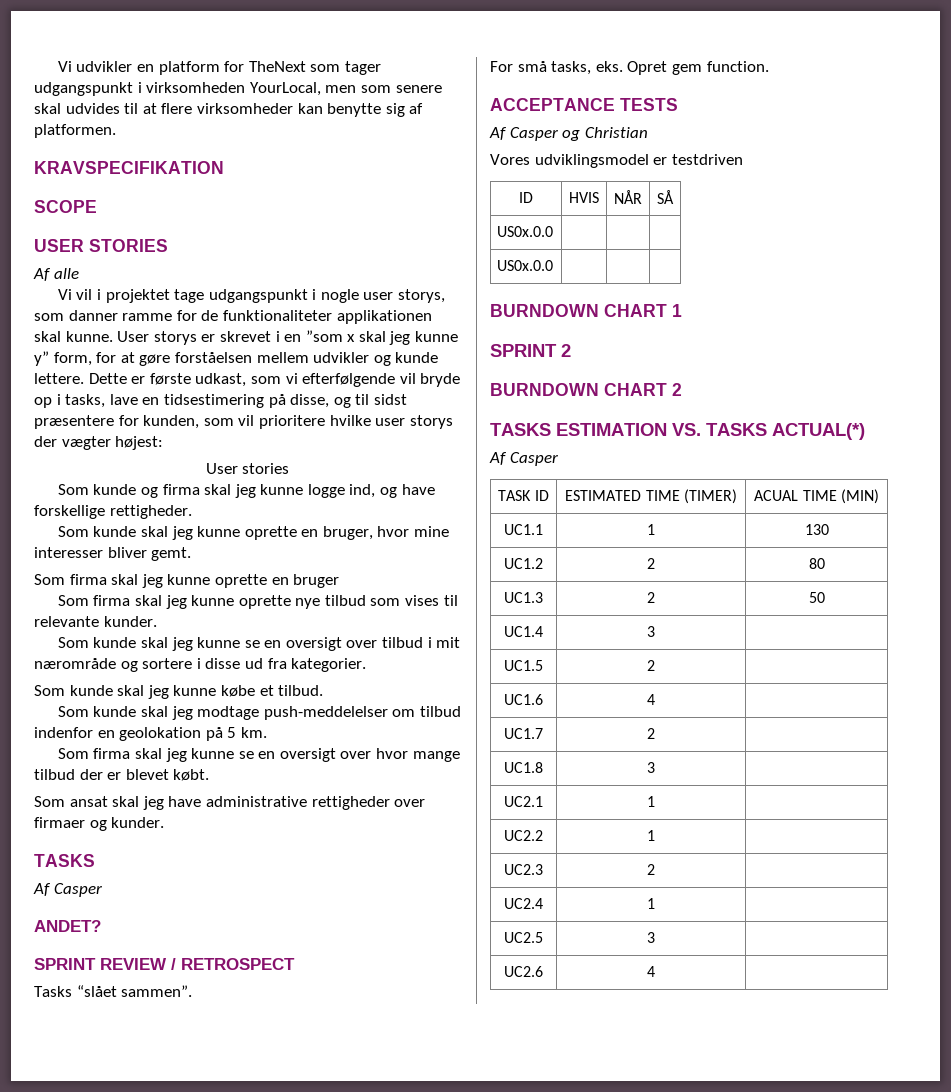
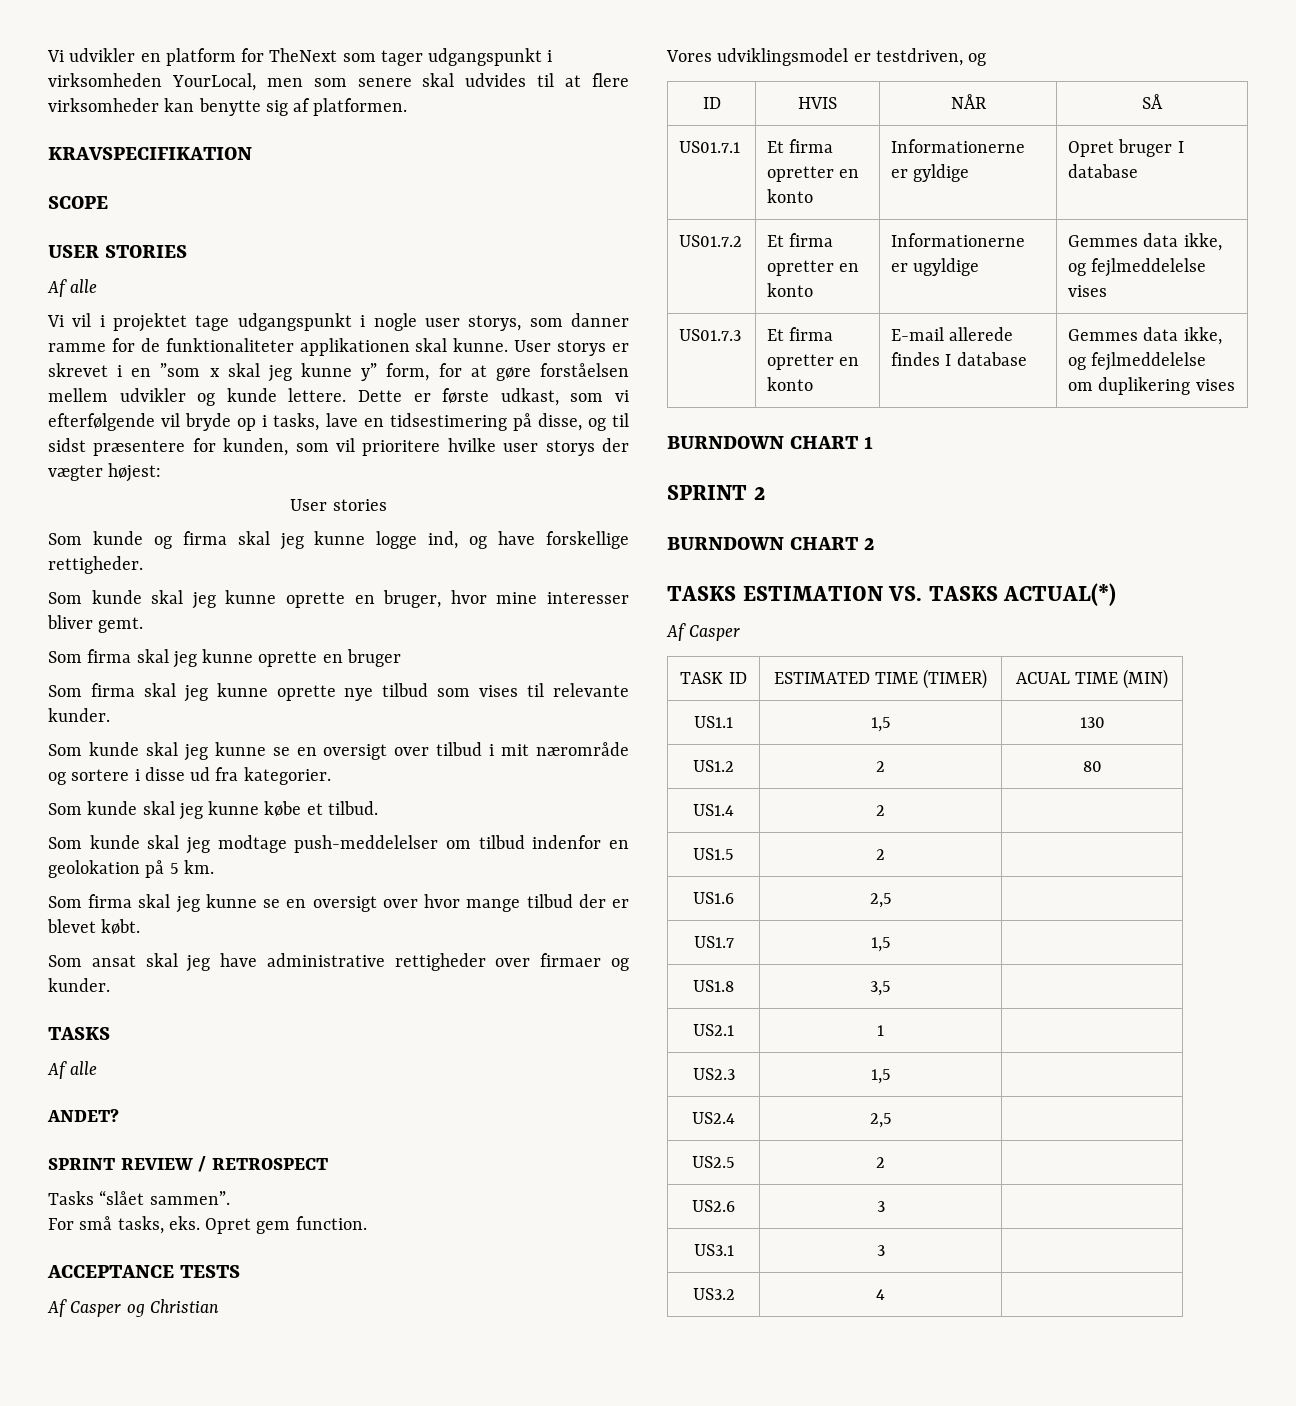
  Som ansat skal jeg have administrative rettigheder over firmaer og kunder.
  TASKS
- Af Casper
+ Af alle
- Vores udviklingsmodel er testdriven
+ Vores udviklingsmodel er testdriven, og
  ID | HVIS | NÅR | SÅ
- US0x.0.0 | | |
- US0x.0.0 | | |
+ US01.7.1 | Et firma opretter en konto | Informationerne er gyldige | Opret bruger I database
+ US01.7.2 | Et firma opretter en konto | Informationerne er ugyldige | Gemmes data ikke, og fejlmeddelelse vises
+ US01.7.3 | Et firma opretter en konto | E-mail allerede findes I database | Gemmes data ikke, og fejlmeddelelse om duplikering vises
- UC1.1 | 1 | 130
+ US1.1 | 1,5 | 130
- UC1.2 | 2 | 80
+ US1.2 | 2 | 80
- UC1.3 | 2 | 50
- UC1.4 | 3 |
- UC1.5 | 2 |
- UC1.6 | 4 |
- UC1.7 | 2 |
- UC1.8 | 3 |
- UC2.1 | 1 |
- UC2.2 | 1 |
- UC2.3 | 2 |
- UC2.4 | 1 |
- UC2.5 | 3 |
- UC2.6 | 4 |
+ US1.4 | 2 |
+ US1.5 | 2 |
+ US1.6 | 2,5 |
+ US1.7 | 1,5 |
+ US1.8 | 3,5 |
+ US2.1 | 1 |
+ US2.3 | 1,5 |
+ US2.4 | 2,5 |
+ US2.5 | 2 |
+ US2.6 | 3 |
+ US3.1 | 3 |
+ US3.2 | 4 |

